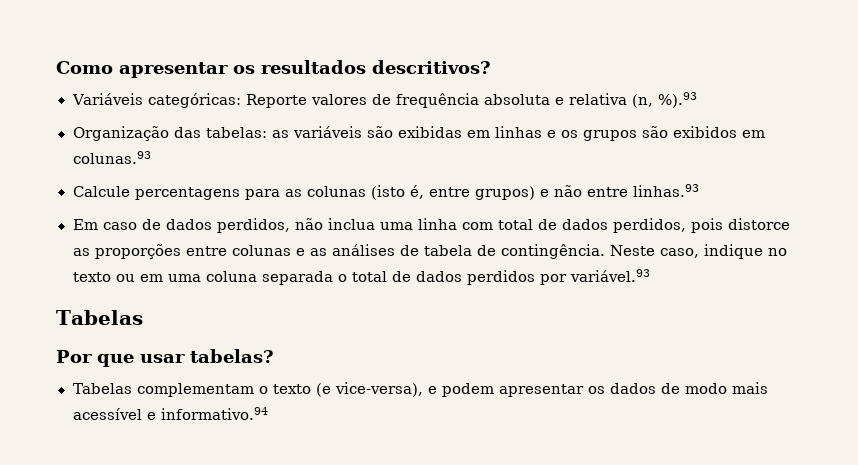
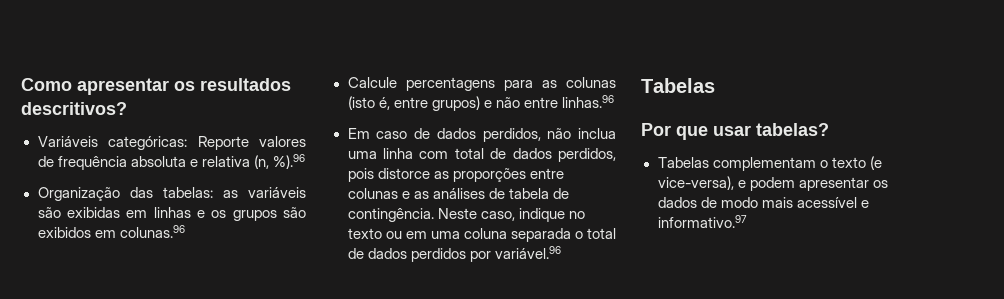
- Variáveis categóricas: Reporte valores de frequência absoluta e relativa (n, %).93
+ Variáveis categóricas: Reporte valores de frequência absoluta e relativa (n, %).96
- Organização das tabelas: as variáveis são exibidas em linhas e os grupos são exibidos em colunas.93
+ Organização das tabelas: as variáveis são exibidas em linhas e os grupos são exibidos em colunas.96
- Calcule percentagens para as colunas (isto é, entre grupos) e não entre linhas.93
+ Calcule percentagens para as colunas (isto é, entre grupos) e não entre linhas.96
- Neste caso, indique no texto ou em uma coluna separada o total de dados perdidos por variável.93
+ Neste caso, indique no texto ou em uma coluna separada o total de dados perdidos por variável.96
- Tabelas complementam o texto (e vice-versa), e podem apresentar os dados de modo mais acessível e informativo.94
+ Tabelas complementam o texto (e vice-versa), e podem apresentar os dados de modo mais acessível e informativo.97

